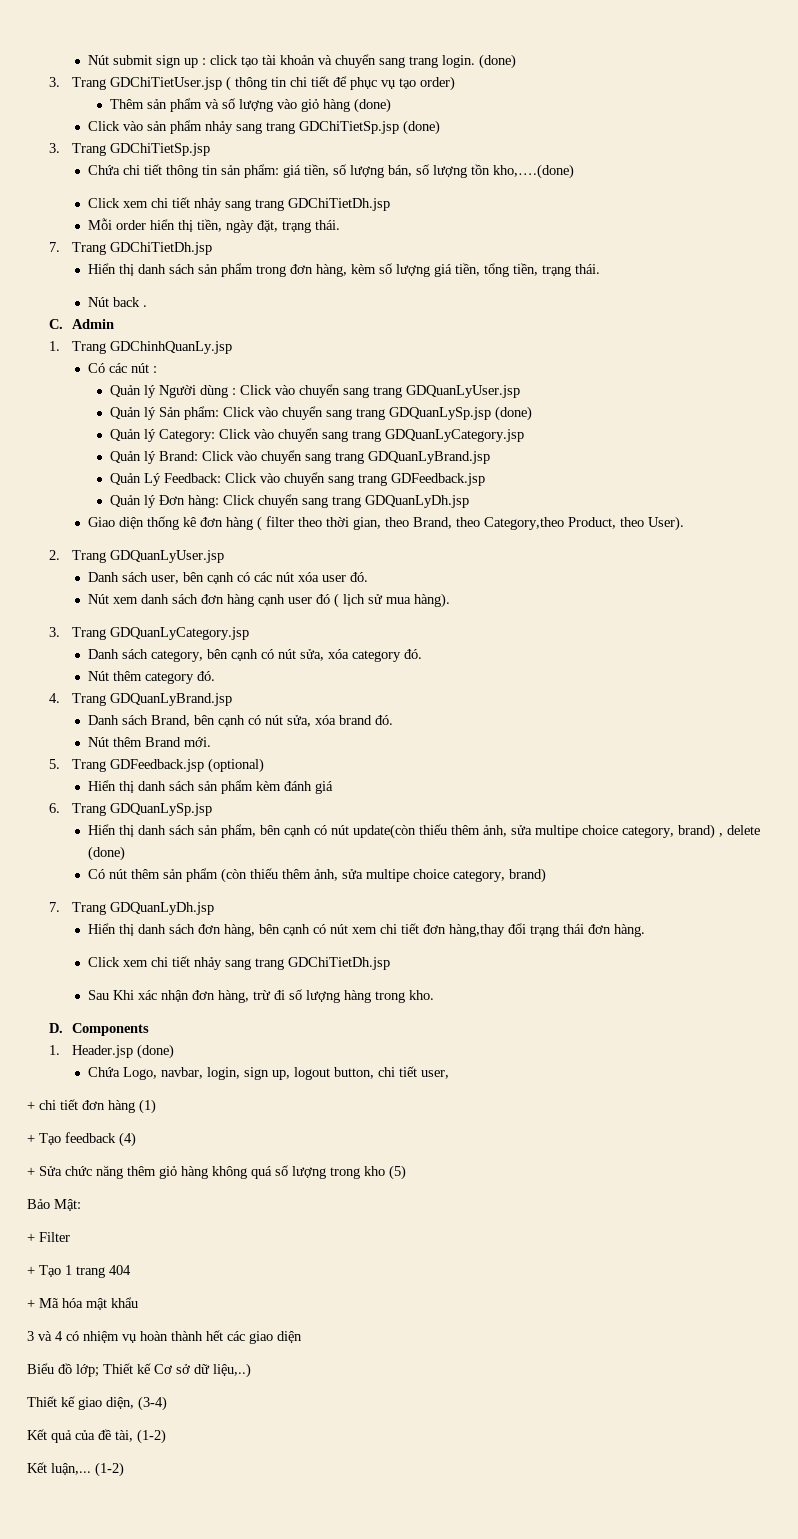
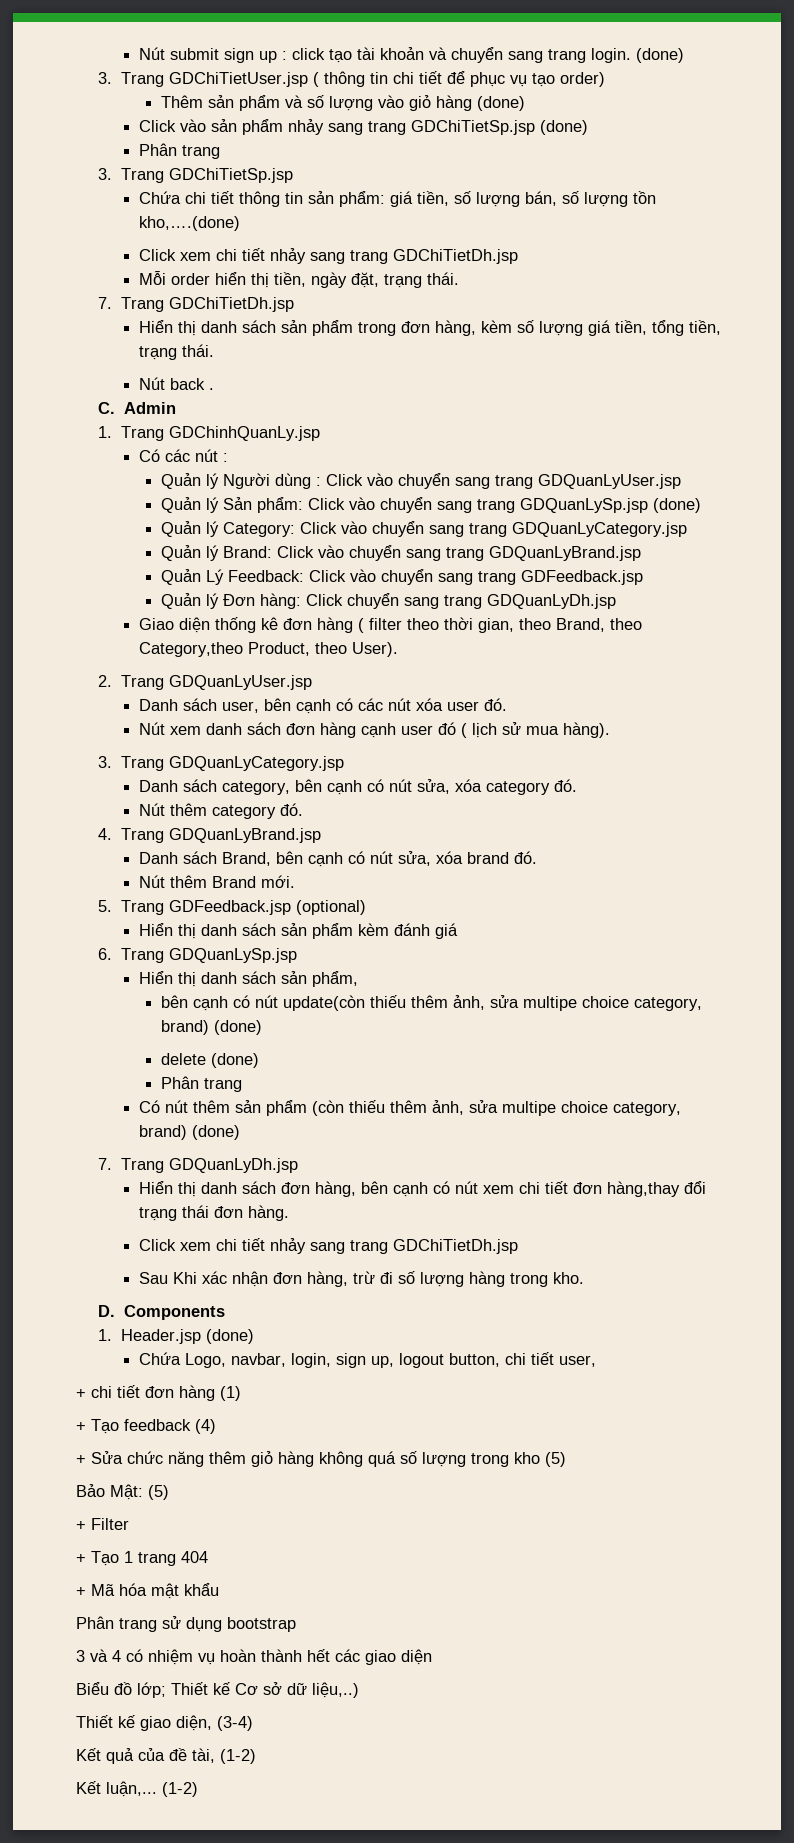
  Click vào sản phẩm nhảy sang trang GDChiTietSp.jsp (done)
+ Phân trang
- Hiển thị danh sách sản phẩm, bên cạnh có nút update(còn thiếu thêm ảnh, sửa multipe choice category, brand) , delete (done)
+ Hiển thị danh sách sản phẩm,
+ bên cạnh có nút update(còn thiếu thêm ảnh, sửa multipe choice category, brand) (done)
+ delete (done)
+ Phân trang
- Có nút thêm sản phẩm (còn thiếu thêm ảnh, sửa multipe choice category, brand)
+ Có nút thêm sản phẩm (còn thiếu thêm ảnh, sửa multipe choice category, brand) (done)
- Bảo Mật:
+ Bảo Mật: (5)
+ Phân trang sử dụng bootstrap

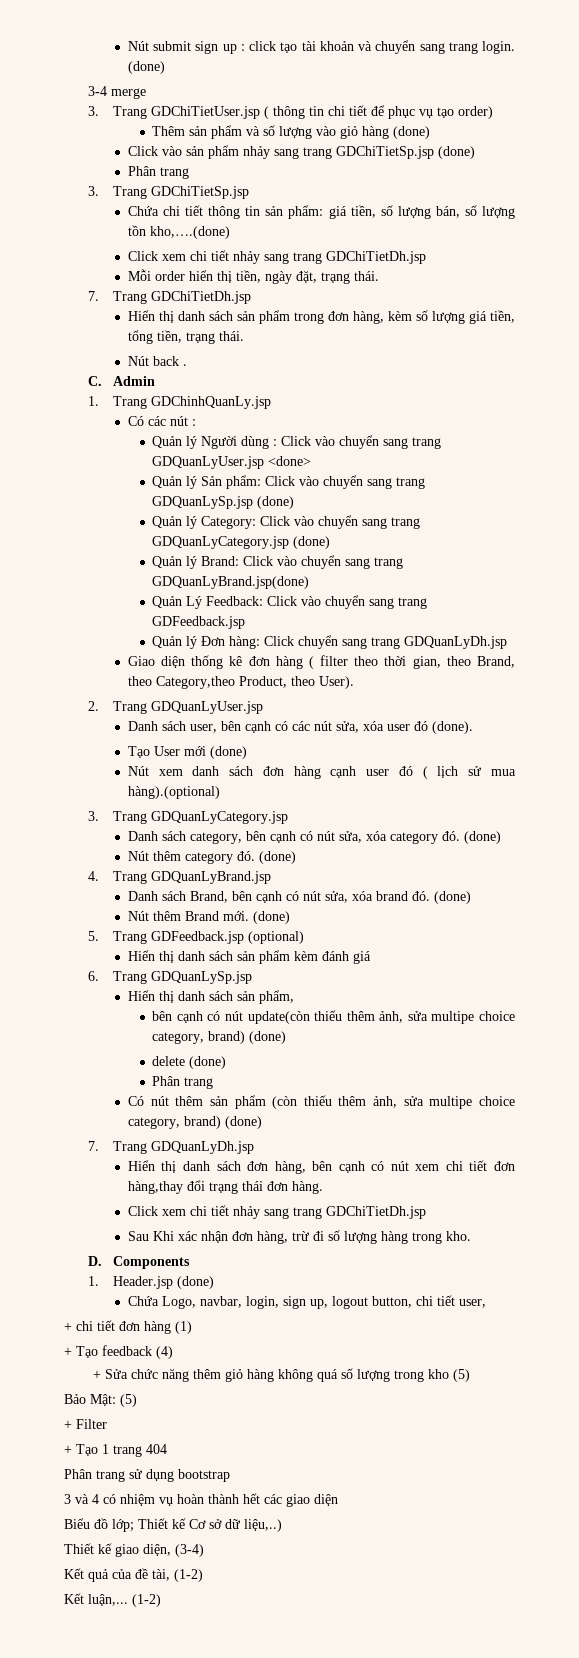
+ 3-4 merge
- Quản lý Người dùng : Click vào chuyển sang trang GDQuanLyUser.jsp
+ Quản lý Người dùng : Click vào chuyển sang trang GDQuanLyUser.jsp <done>
- Quản lý Category: Click vào chuyển sang trang GDQuanLyCategory.jsp
+ Quản lý Category: Click vào chuyển sang trang GDQuanLyCategory.jsp (done)
- Quản lý Brand: Click vào chuyển sang trang GDQuanLyBrand.jsp
+ Quản lý Brand: Click vào chuyển sang trang GDQuanLyBrand.jsp(done)
- Danh sách user, bên cạnh có các nút xóa user đó.
+ Danh sách user, bên cạnh có các nút sửa, xóa user đó (done).
+ Tạo User mới (done)
- Nút xem danh sách đơn hàng cạnh user đó ( lịch sử mua hàng).
+ Nút xem danh sách đơn hàng cạnh user đó ( lịch sử mua hàng).(optional)
- Danh sách category, bên cạnh có nút sửa, xóa category đó.
+ Danh sách category, bên cạnh có nút sửa, xóa category đó. (done)
- Nút thêm category đó.
+ Nút thêm category đó. (done)
- Danh sách Brand, bên cạnh có nút sửa, xóa brand đó.
+ Danh sách Brand, bên cạnh có nút sửa, xóa brand đó. (done)
- Nút thêm Brand mới.
+ Nút thêm Brand mới. (done)
- + Mã hóa mật khẩu

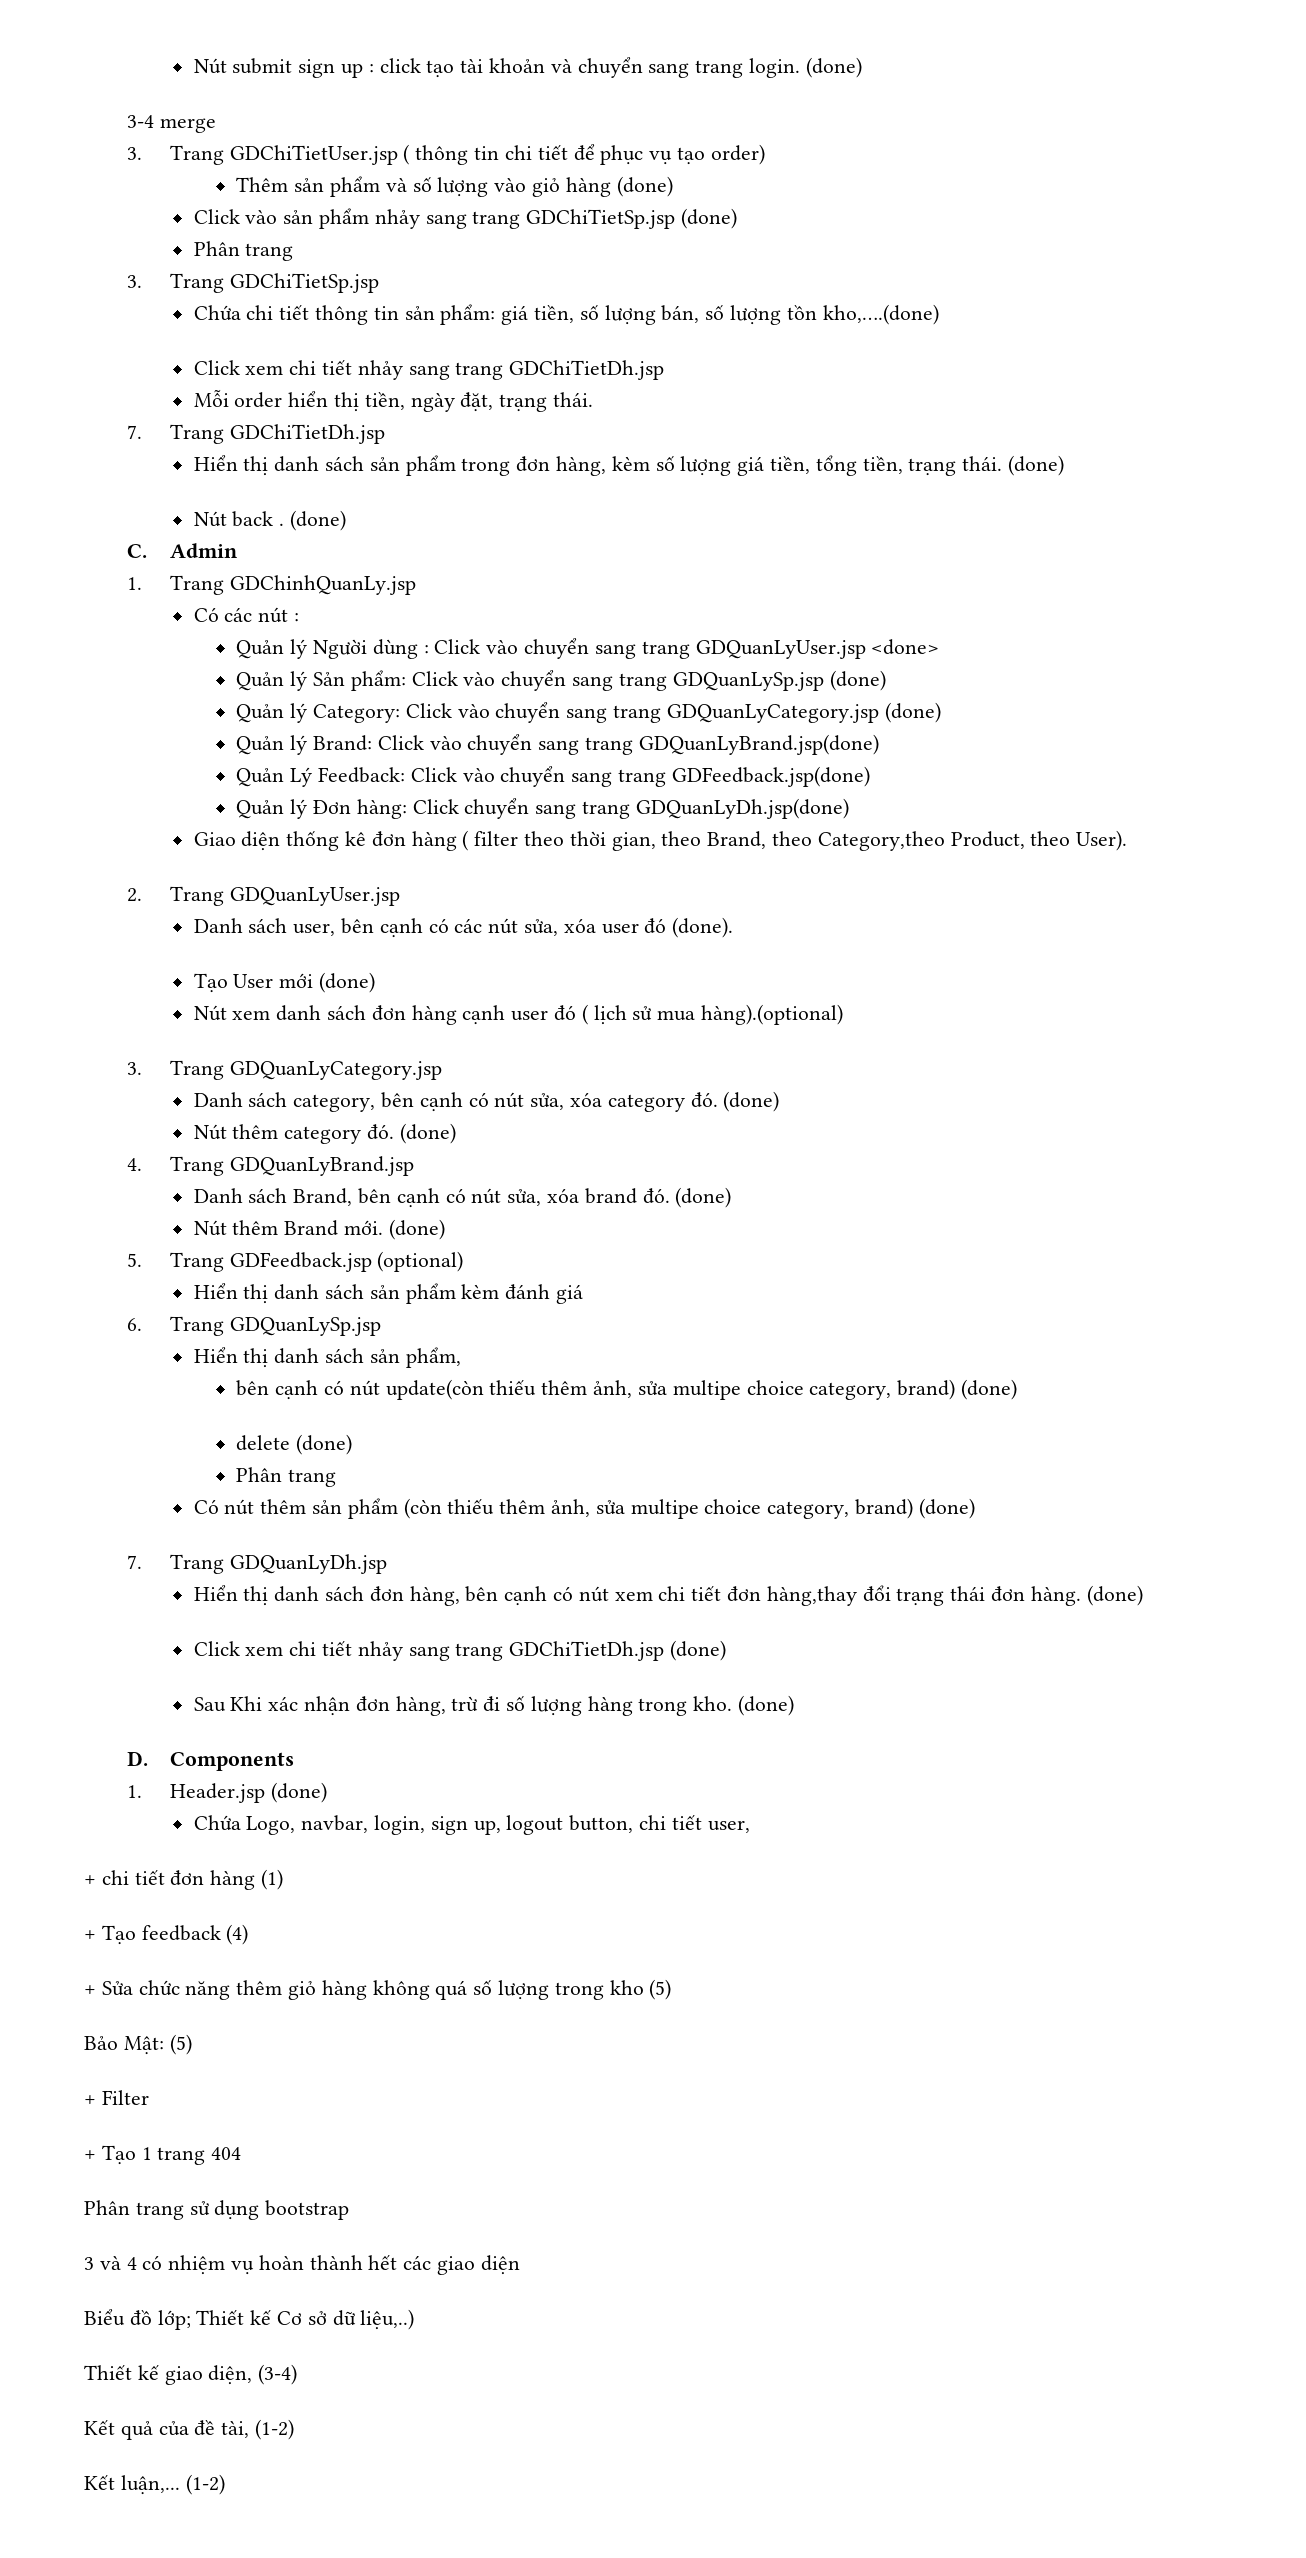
- Hiển thị danh sách sản phẩm trong đơn hàng, kèm số lượng giá tiền, tổng tiền, trạng thái.
+ Hiển thị danh sách sản phẩm trong đơn hàng, kèm số lượng giá tiền, tổng tiền, trạng thái. (done)
- Nút back .
+ Nút back . (done)
- Quản Lý Feedback: Click vào chuyển sang trang GDFeedback.jsp
+ Quản Lý Feedback: Click vào chuyển sang trang GDFeedback.jsp(done)
- Quản lý Đơn hàng: Click chuyển sang trang GDQuanLyDh.jsp
+ Quản lý Đơn hàng: Click chuyển sang trang GDQuanLyDh.jsp(done)
- Hiển thị danh sách đơn hàng, bên cạnh có nút xem chi tiết đơn hàng,thay đổi trạng thái đơn hàng.
- Click xem chi tiết nhảy sang trang GDChiTietDh.jsp
+ Hiển thị danh sách đơn hàng, bên cạnh có nút xem chi tiết đơn hàng,thay đổi trạng thái đơn hàng. (done)
+ Click xem chi tiết nhảy sang trang GDChiTietDh.jsp (done)
- Sau Khi xác nhận đơn hàng, trừ đi số lượng hàng trong kho.
+ Sau Khi xác nhận đơn hàng, trừ đi số lượng hàng trong kho. (done)

